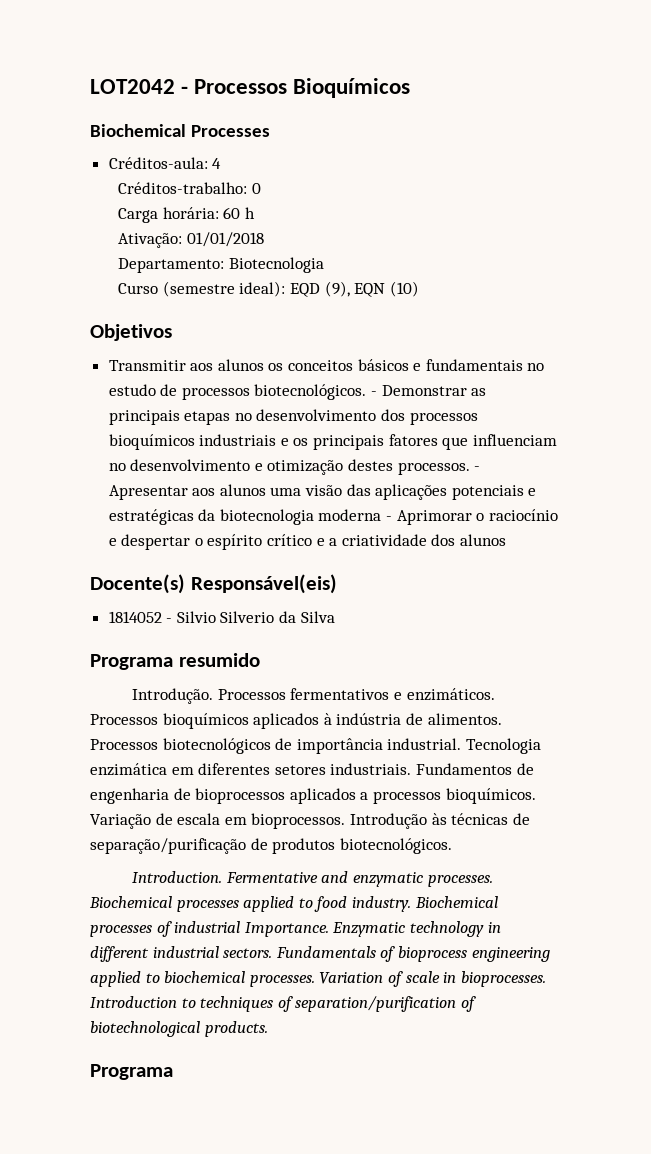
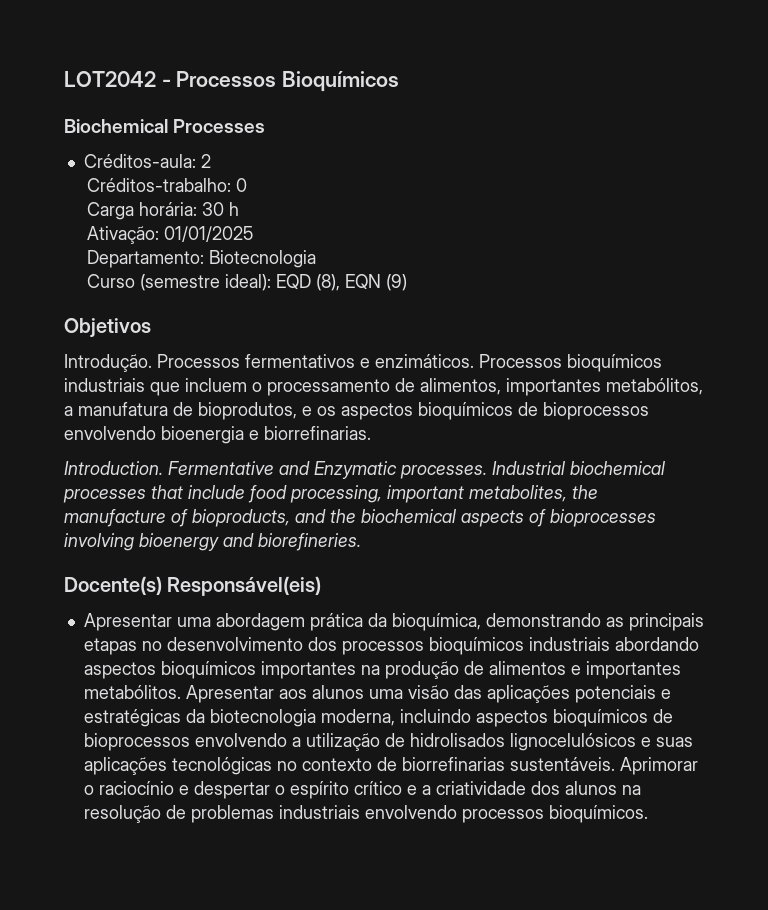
- Créditos-aula: 4
+ Créditos-aula: 2
- Carga horária: 60 h
+ Carga horária: 30 h
- Ativação: 01/01/2018
+ Ativação: 01/01/2025
- Curso (semestre ideal): EQD (9), EQN (10)
+ Curso (semestre ideal): EQD (8), EQN (9)
  Objetivos
- Transmitir aos alunos os conceitos básicos e fundamentais no estudo de processos biotecnológicos. - Demonstrar as principais etapas no desenvolvimento dos processos bioquímicos industriais e os principais fatores que influenciam no desenvolvimento e otimização destes processos. - Apresentar aos alunos uma visão das aplicações potenciais e estratégicas da biotecnologia moderna - Aprimorar o raciocínio e despertar o espírito crítico e a criatividade dos alunos
+ Introdução. Processos fermentativos e enzimáticos. Processos bioquímicos industriais que incluem o processamento de alimentos, importantes metabólitos, a manufatura de bioprodutos, e os aspectos bioquímicos de bioprocessos envolvendo bioenergia e biorrefinarias.
+ Introduction. Fermentative and Enzymatic processes. Industrial biochemical processes that include food processing, important metabolites, the manufacture of bioproducts, and the biochemical aspects of bioprocesses involving bioenergy and biorefineries.
  Docente(s) Responsável(eis)
- 1814052 - Silvio Silverio da Silva
- Programa resumido
- Introdução. Processos fermentativos e enzimáticos. Processos bioquímicos aplicados à indústria de alimentos. Processos biotecnológicos de importância industrial. Tecnologia enzimática em diferentes setores industriais. Fundamentos de engenharia de bioprocessos aplicados a processos bioquímicos. Variação de escala em bioprocessos. Introdução às técnicas de separação/purificação de produtos biotecnológicos.
- Introduction. Fermentative and enzymatic processes. Biochemical processes applied to food industry. Biochemical processes of industrial Importance. Enzymatic technology in different industrial sectors. Fundamentals of bioprocess engineering applied to biochemical processes. Variation of scale in bioprocesses. Introduction to techniques of separation/purification of biotechnological products.
- Programa
+ Apresentar uma abordagem prática da bioquímica, demonstrando as principais etapas no desenvolvimento dos processos bioquímicos industriais abordando aspectos bioquímicos importantes na produção de alimentos e importantes metabólitos. Apresentar aos alunos uma visão das aplicações potenciais e estratégicas da biotecnologia moderna, incluindo aspectos bioquímicos de bioprocessos envolvendo a utilização de hidrolisados lignocelulósicos e suas aplicações tecnológicas no contexto de biorrefinarias sustentáveis. Aprimorar o raciocínio e despertar o espírito crítico e a criatividade dos alunos na resolução de problemas industriais envolvendo processos bioquímicos.

